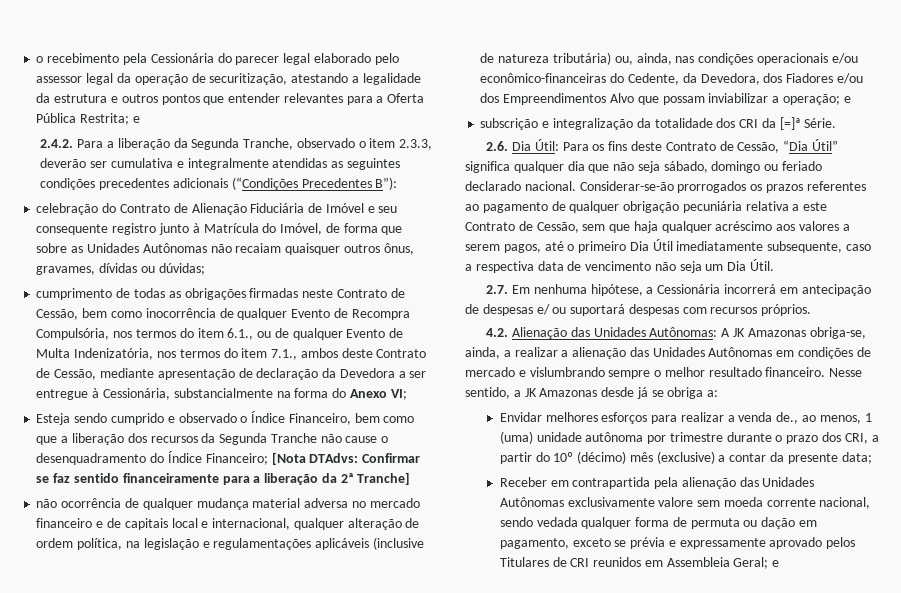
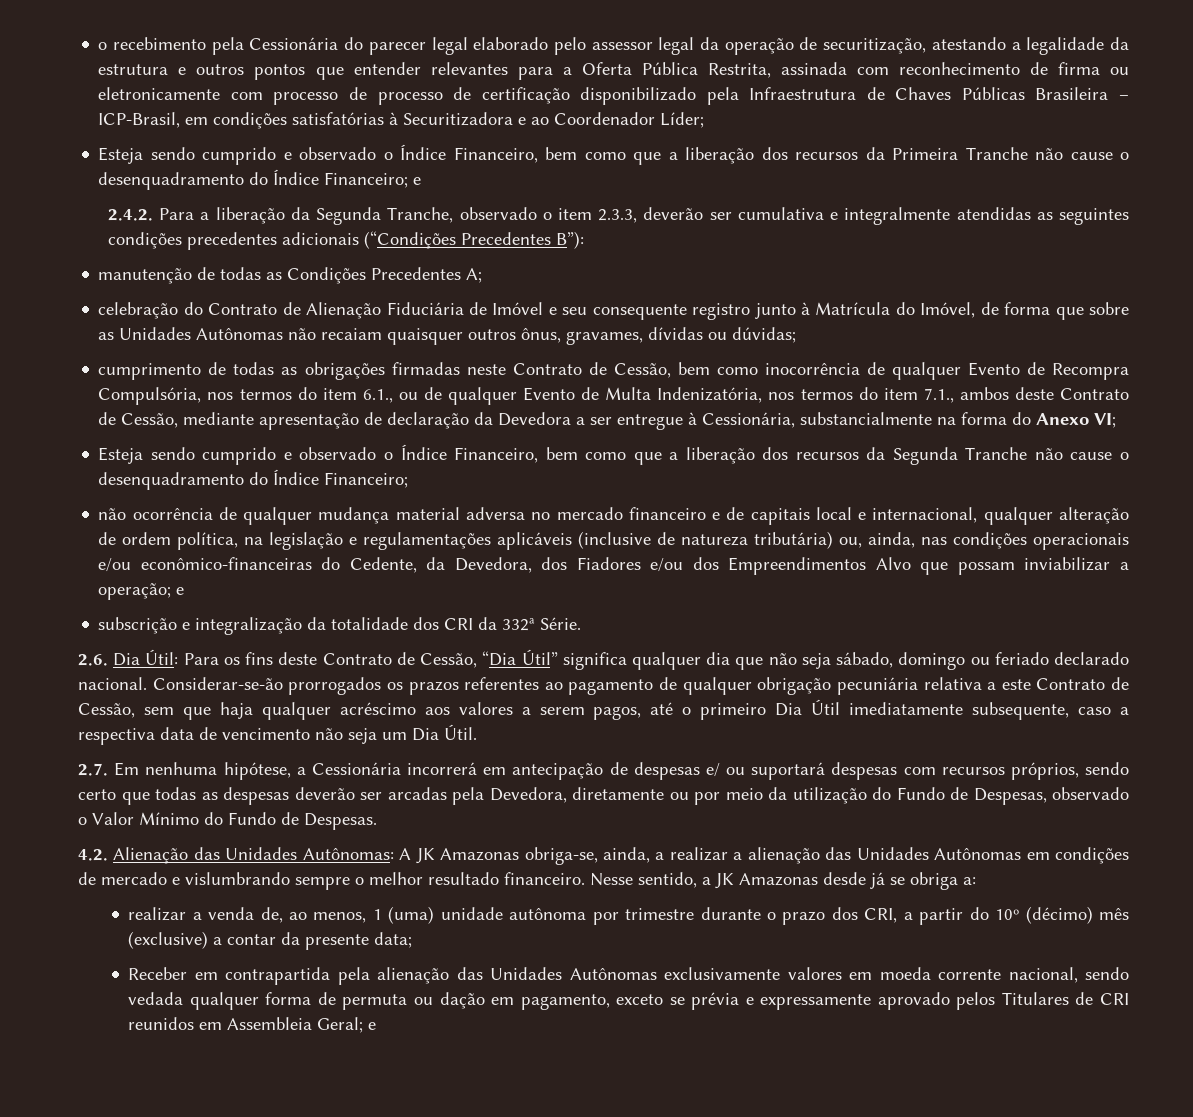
- o recebimento pela Cessionária do parecer legal elaborado pelo assessor legal da operação de securitização, atestando a legalidade da estrutura e outros pontos que entender relevantes para a Oferta Pública Restrita; e
+ o recebimento pela Cessionária do parecer legal elaborado pelo assessor legal da operação de securitização, atestando a legalidade da estrutura e outros pontos que entender relevantes para a Oferta Pública Restrita, assinada com reconhecimento de firma ou eletronicamente com processo de processo de certificação disponibilizado pela Infraestrutura de Chaves Públicas Brasileira – ICP-Brasil, em condições satisfatórias à Securitizadora e ao Coordenador Líder;
+ Esteja sendo cumprido e observado o Índice Financeiro, bem como que a liberação dos recursos da Primeira Tranche não cause o desenquadramento do Índice Financeiro; e
+ manutenção de todas as Condições Precedentes A;
- Esteja sendo cumprido e observado o Índice Financeiro, bem como que a liberação dos recursos da Segunda Tranche não cause o desenquadramento do Índice Financeiro; [Nota DTAdvs: Confirmar se faz sentido financeiramente para a liberação da 2ª Tranche]
+ Esteja sendo cumprido e observado o Índice Financeiro, bem como que a liberação dos recursos da Segunda Tranche não cause o desenquadramento do Índice Financeiro;
- subscrição e integralização da totalidade dos CRI da [=]ª Série.
+ subscrição e integralização da totalidade dos CRI da 332ª Série.
- 2.7. Em nenhuma hipótese, a Cessionária incorrerá em antecipação de despesas e/ ou suportará despesas com recursos próprios.
+ 2.7. Em nenhuma hipótese, a Cessionária incorrerá em antecipação de despesas e/ ou suportará despesas com recursos próprios, sendo certo que todas as despesas deverão ser arcadas pela Devedora, diretamente ou por meio da utilização do Fundo de Despesas, observado o Valor Mínimo do Fundo de Despesas.
- Envidar melhores esforços para realizar a venda de., ao menos, 1 (uma) unidade autônoma por trimestre durante o prazo dos CRI, a partir do 10º (décimo) mês (exclusive) a contar da presente data;
+ realizar a venda de, ao menos, 1 (uma) unidade autônoma por trimestre durante o prazo dos CRI, a partir do 10º (décimo) mês (exclusive) a contar da presente data;
- Receber em contrapartida pela alienação das Unidades Autônomas exclusivamente valore sem moeda corrente nacional, sendo vedada qualquer forma de permuta ou dação em pagamento, exceto se prévia e expressamente aprovado pelos Titulares de CRI reunidos em Assembleia Geral; e
+ Receber em contrapartida pela alienação das Unidades Autônomas exclusivamente valores em moeda corrente nacional, sendo vedada qualquer forma de permuta ou dação em pagamento, exceto se prévia e expressamente aprovado pelos Titulares de CRI reunidos em Assembleia Geral; e

